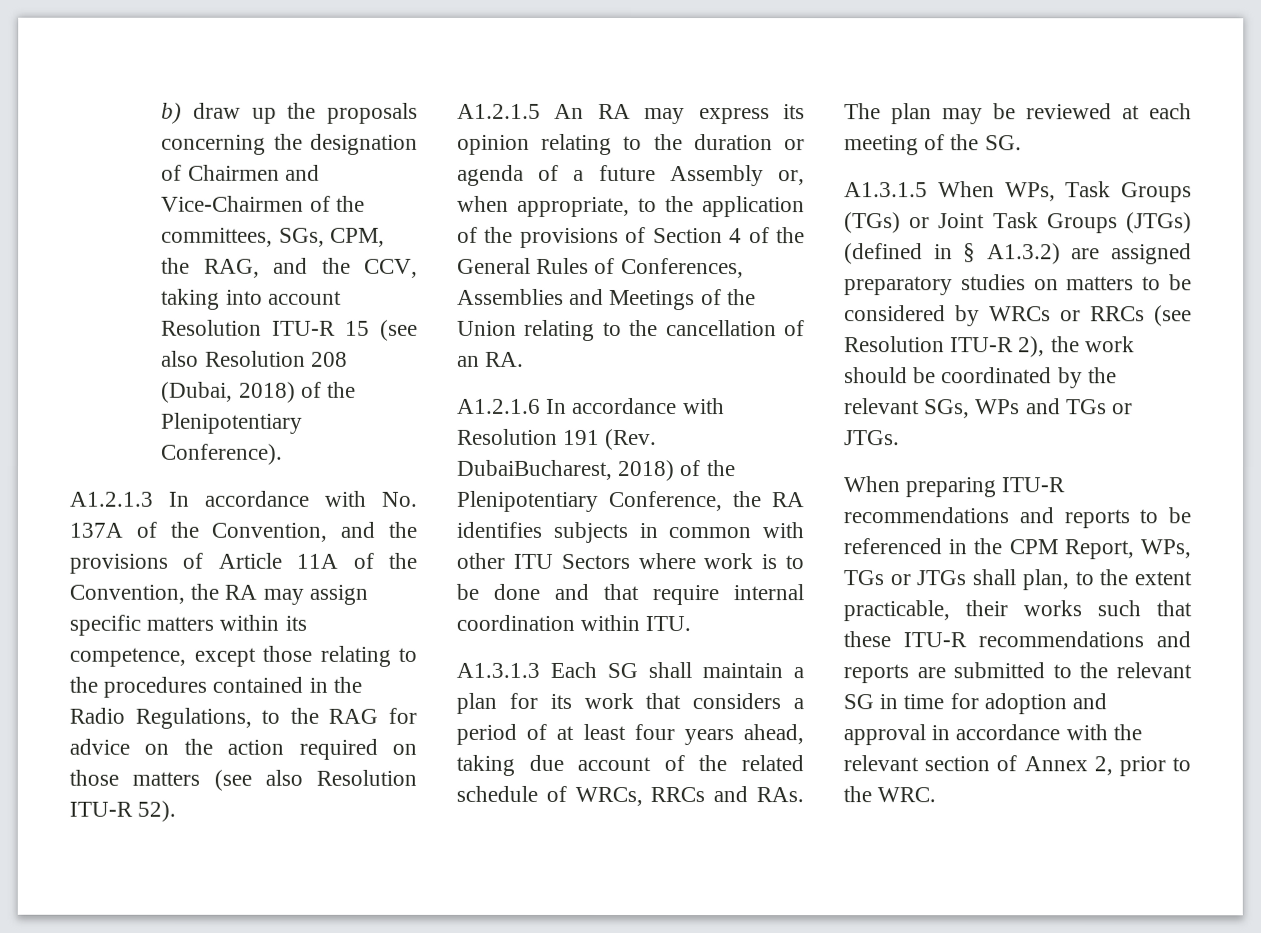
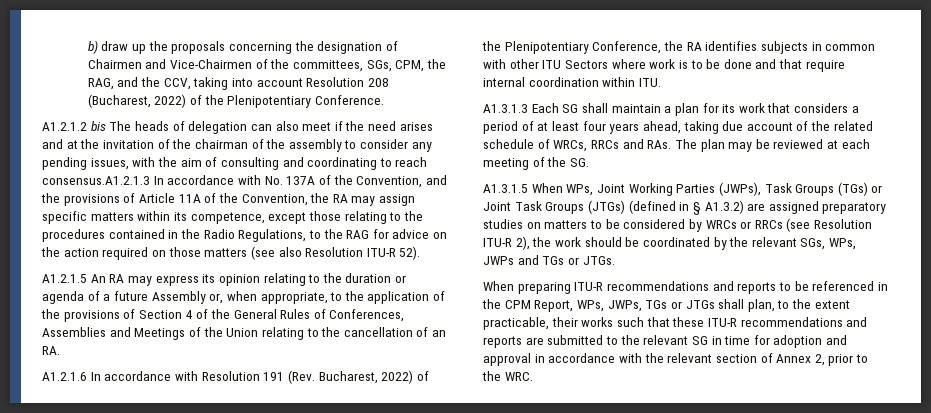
- b) draw up the proposals concerning the designation of Chairmen and Vice-Chairmen of the committees, SGs, CPM, the RAG, and the CCV, taking into account Resolution ITU-R 15 (see also Resolution 208 (Dubai, 2018) of the Plenipotentiary Conference).
- A1.2.1.3 In accordance with No. 137A of the Convention, and the provisions of Article 11A of the Convention, the RA may assign specific matters within its competence, except those relating to the procedures contained in the Radio Regulations, to the RAG for advice on the action required on those matters (see also Resolution ITU-R 52).
+ b) draw up the proposals concerning the designation of Chairmen and Vice-Chairmen of the committees, SGs, CPM, the RAG, and the CCV, taking into account Resolution 208 (Bucharest, 2022) of the Plenipotentiary Conference.
+ A1.2.1.2 bis The heads of delegation can also meet if the need arises and at the invitation of the chairman of the assembly to consider any pending issues, with the aim of consulting and coordinating to reach consensus.A1.2.1.3 In accordance with No. 137A of the Convention, and the provisions of Article 11A of the Convention, the RA may assign specific matters within its competence, except those relating to the procedures contained in the Radio Regulations, to the RAG for advice on the action required on those matters (see also Resolution ITU-R 52).
- А1.2.1.6 In accordance with Resolution 191 (Rev. DubaiBucharest, 2018) of the Plenipotentiary Conference, the RA identifies subjects in common with other ITU Sectors where work is to be done and that require internal coordination within ITU.
+ А1.2.1.6 In accordance with Resolution 191 (Rev. Bucharest, 2022) of the Plenipotentiary Conference, the RA identifies subjects in common with other ITU Sectors where work is to be done and that require internal coordination within ITU.
- A1.3.1.5 When WPs, Task Groups (TGs) or Joint Task Groups (JTGs) (defined in § A1.3.2) are assigned preparatory studies on matters to be considered by WRCs or RRCs (see Resolution ITU-R 2), the work should be coordinated by the relevant SGs, WPs and TGs or JTGs.
+ A1.3.1.5 When WPs, Joint Working Parties (JWPs), Task Groups (TGs) or Joint Task Groups (JTGs) (defined in § A1.3.2) are assigned preparatory studies on matters to be considered by WRCs or RRCs (see Resolution ITU-R 2), the work should be coordinated by the relevant SGs, WPs, JWPs and TGs or JTGs.
- When preparing ITU-R recommendations and reports to be referenced in the CPM Report, WPs, TGs or JTGs shall plan, to the extent practicable, their works such that these ITU-R recommendations and reports are submitted to the relevant SG in time for adoption and approval in accordance with the relevant section of Annex 2, prior to the WRC.
+ When preparing ITU-R recommendations and reports to be referenced in the CPM Report, WPs, JWPs, TGs or JTGs shall plan, to the extent practicable, their works such that these ITU-R recommendations and reports are submitted to the relevant SG in time for adoption and approval in accordance with the relevant section of Annex 2, prior to the WRC.

